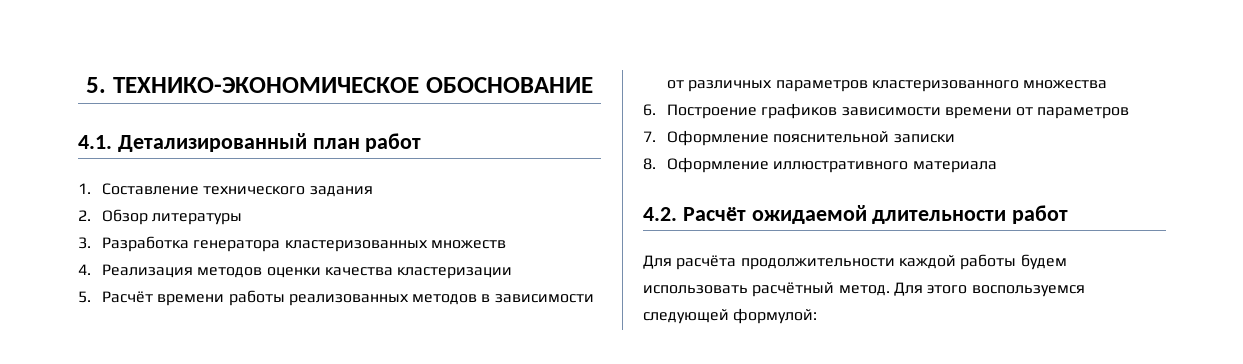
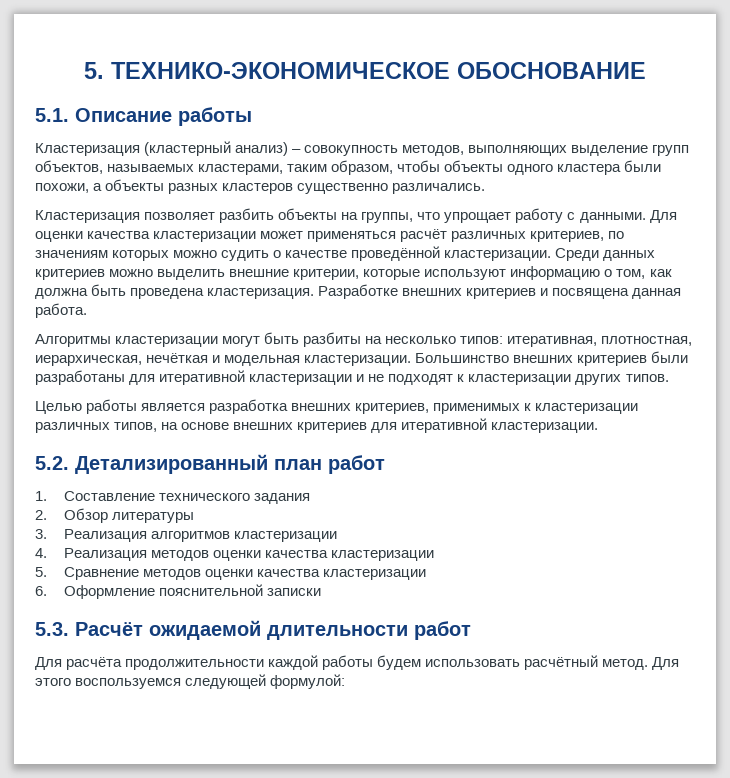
- 4.1. Детализированный план работ
+ 5.1. Описание работы
+ Кластеризация (кластерный анализ) – совокупность методов, выполняющих выделение групп объектов, называемых кластерами, таким образом, чтобы объекты одного кластера были похожи, а объекты разных кластеров существенно различались.
+ Кластеризация позволяет разбить объекты на группы, что упрощает работу с данными. Для оценки качества кластеризации может применяться расчёт различных критериев, по значениям которых можно судить о качестве проведённой кластеризации. Среди данных критериев можно выделить внешние критерии, которые используют информацию о том, как должна быть проведена кластеризация. Разработке внешних критериев и посвящена данная работа.
+ Алгоритмы кластеризации могут быть разбиты на несколько типов: итеративная, плотностная, иерархическая, нечёткая и модельная кластеризации. Большинство внешних критериев были разработаны для итеративной кластеризации и не подходят к кластеризации других типов.
+ Целью работы является разработка внешних критериев, применимых к кластеризации различных типов, на основе внешних критериев для итеративной кластеризации.
+ 5.2. Детализированный план работ
- 3. Разработка генератора кластеризованных множеств
+ 3. Реализация алгоритмов кластеризации
- 5. Расчёт времени работы реализованных методов в зависимости от различных параметров кластеризованного множества
- 6. Построение графиков зависимости времени от параметров
- 7. Оформление пояснительной записки
- 8. Оформление иллюстративного материала
- 4.2. Расчёт ожидаемой длительности работ
+ 5. Сравнение методов оценки качества кластеризации
+ 6. Оформление пояснительной записки
+ 5.3. Расчёт ожидаемой длительности работ

